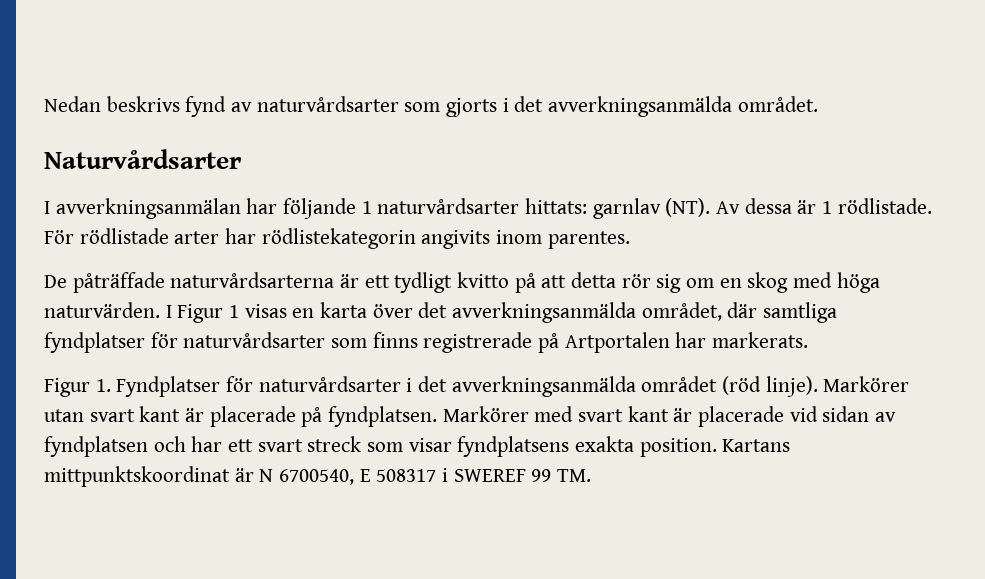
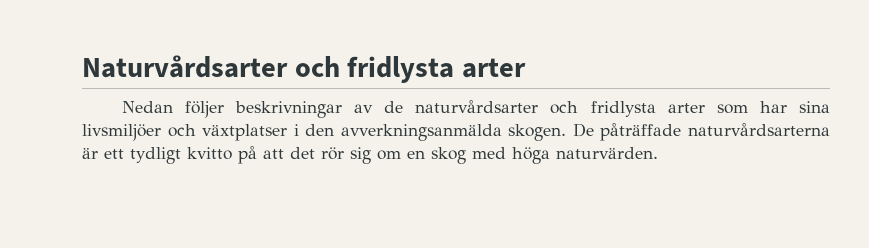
- Nedan beskrivs fynd av naturvårdsarter som gjorts i det avverkningsanmälda området.
- Naturvårdsarter
- I avverkningsanmälan har följande 1 naturvårdsarter hittats: garnlav (NT). Av dessa är 1 rödlistade. För rödlistade arter har rödlistekategorin angivits inom parentes.
- De påträffade naturvårdsarterna är ett tydligt kvitto på att detta rör sig om en skog med höga naturvärden. I Figur 1 visas en karta över det avverkningsanmälda området, där samtliga fyndplatser för naturvårdsarter som finns registrerade på Artportalen har markerats.
- Figur 1. Fyndplatser för naturvårdsarter i det avverkningsanmälda området (röd linje). Markörer utan svart kant är placerade på fyndplatsen. Markörer med svart kant är placerade vid sidan av fyndplatsen och har ett svart streck som visar fyndplatsens exakta position. Kartans mittpunktskoordinat är N 6700540, E 508317 i SWEREF 99 TM.
+ Naturvårdsarter och fridlysta arter
+ Nedan följer beskrivningar av de naturvårdsarter och fridlysta arter som har sina livsmiljöer och växtplatser i den avverkningsanmälda skogen. De påträffade naturvårdsarterna är ett tydligt kvitto på att det rör sig om en skog med höga naturvärden.

